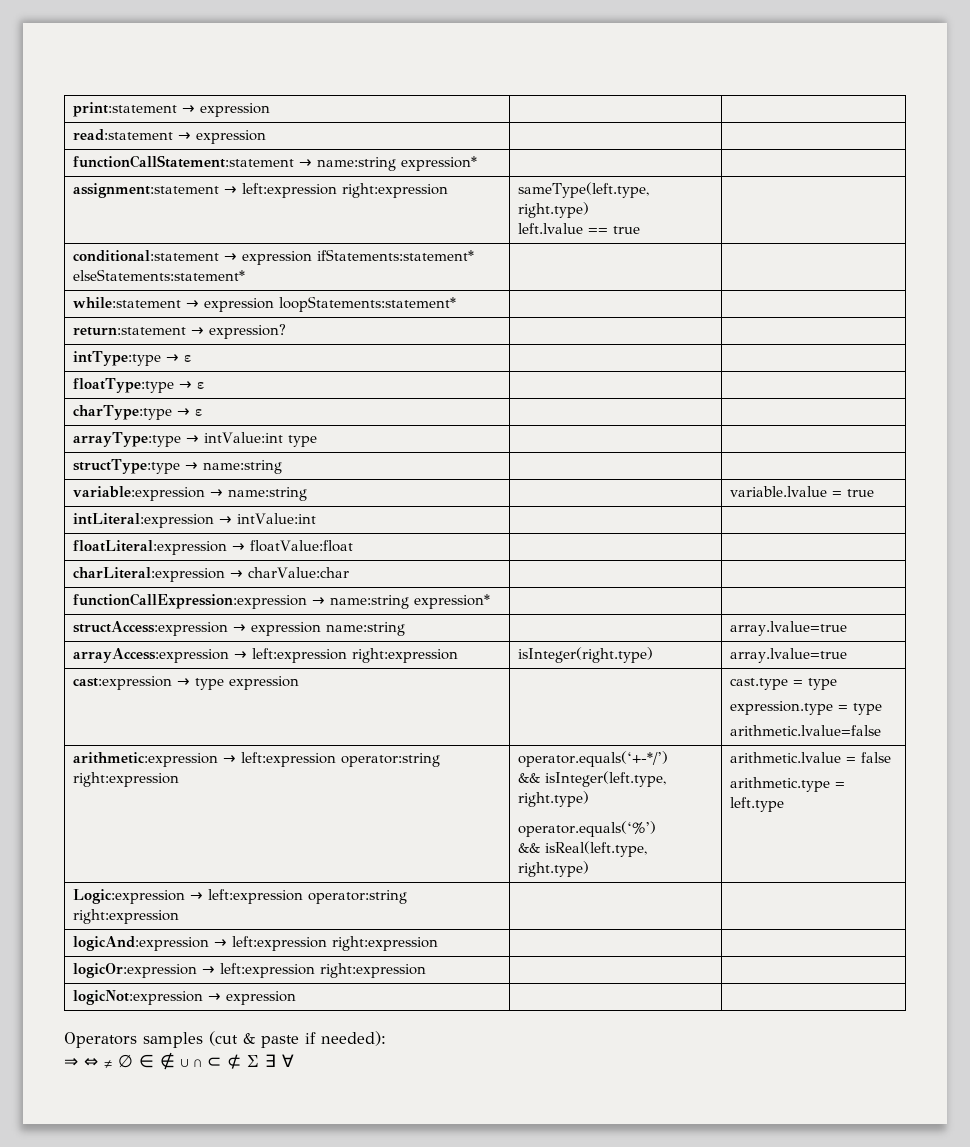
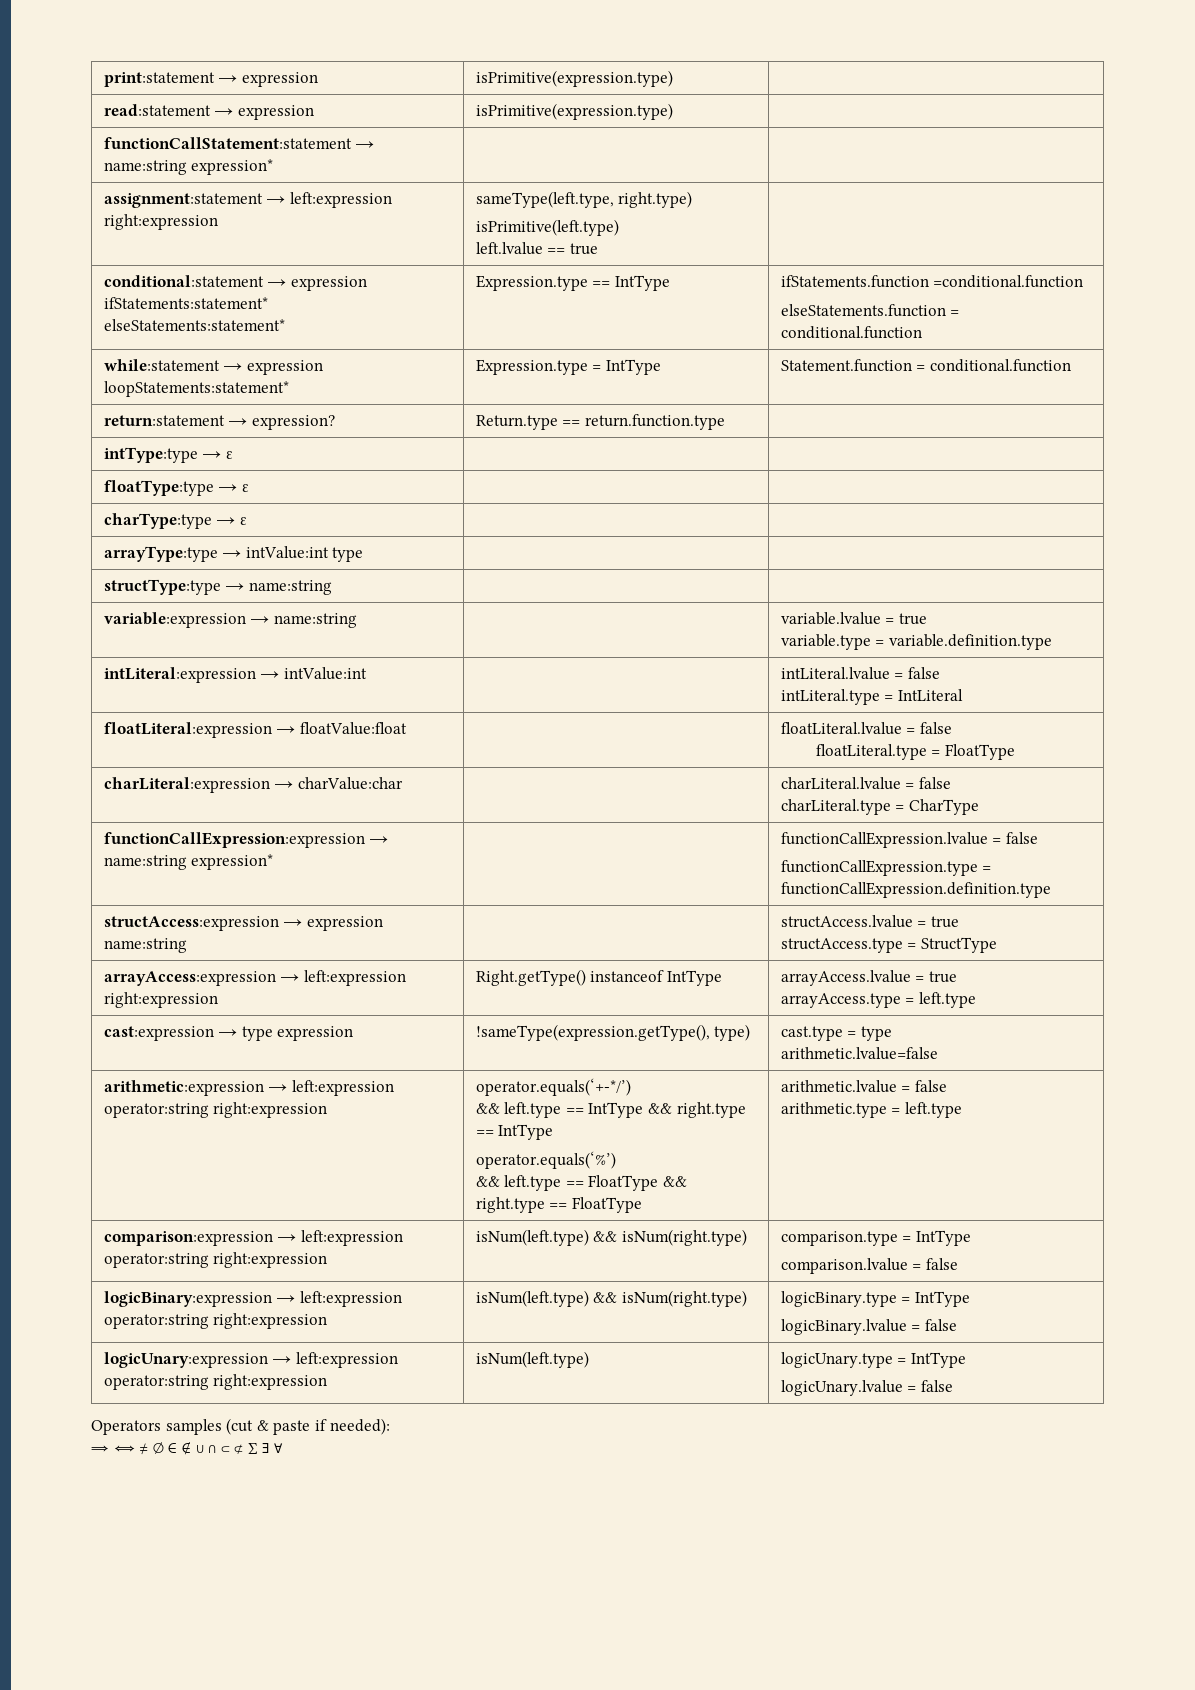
- print:statement → expression | |
+ print:statement → expression | isPrimitive(expression.type) |
- read:statement → expression | |
+ read:statement → expression | isPrimitive(expression.type) |
  assignment:statement → left:expression right:expression | sameType(left.type, right.type)
+ isPrimitive(left.type)
- conditional:statement → expression ifStatements:statement* elseStatements:statement* | |
- while:statement → expression loopStatements:statement* | |
+ conditional:statement → expression ifStatements:statement* elseStatements:statement* | Expression.type == IntType | ifStatements.function =conditional.function
+ elseStatements.function = conditional.function
+ while:statement → expression loopStatements:statement* | Expression.type = IntType | Statement.function = conditional.function
- return:statement → expression? | |
+ return:statement → expression? | Return.type == return.function.type |
  variable:expression → name:string | | variable.lvalue = true
+ variable.type = variable.definition.type
- intLiteral:expression → intValue:int | |
- floatLiteral:expression → floatValue:float | |
- charLiteral:expression → charValue:char | |
- functionCallExpression:expression → name:string expression* | |
- structAccess:expression → expression name:string | | array.lvalue=true
- arrayAccess:expression → left:expression right:expression | isInteger(right.type) | array.lvalue=true
+ intLiteral:expression → intValue:int | | intLiteral.lvalue = false
+ intLiteral.type = IntLiteral
+ floatLiteral:expression → floatValue:float | | floatLiteral.lvalue = false
+ floatLiteral.type = FloatType
+ charLiteral:expression → charValue:char | | charLiteral.lvalue = false
+ charLiteral.type = CharType
+ functionCallExpression:expression → name:string expression* | | functionCallExpression.lvalue = false
+ functionCallExpression.type = functionCallExpression.definition.type
+ structAccess:expression → expression name:string | | structAccess.lvalue = true
+ structAccess.type = StructType
+ arrayAccess:expression → left:expression right:expression | Right.getType() instanceof IntType | arrayAccess.lvalue = true
+ arrayAccess.type = left.type
- cast:expression → type expression | | cast.type = type
- expression.type = type
+ cast:expression → type expression | !sameType(expression.getType(), type) | cast.type = type
  arithmetic:expression → left:expression operator:string right:expression | operator.equals(‘+-*/’)
- && isInteger(left.type, right.type)
+ && left.type == IntType && right.type == IntType
  operator.equals(‘%’)
- && isReal(left.type, right.type) | arithmetic.lvalue = false
+ && left.type == FloatType && right.type == FloatType | arithmetic.lvalue = false
- Logic:expression → left:expression operator:string right:expression | |
- logicAnd:expression → left:expression right:expression | |
- logicOr:expression → left:expression right:expression | |
- logicNot:expression → expression | |
+ comparison:expression → left:expression operator:string right:expression | isNum(left.type) && isNum(right.type) | comparison.type = IntType
+ comparison.lvalue = false
+ logicBinary:expression → left:expression operator:string right:expression | isNum(left.type) && isNum(right.type) | logicBinary.type = IntType
+ logicBinary.lvalue = false
+ logicUnary:expression → left:expression operator:string right:expression | isNum(left.type) | logicUnary.type = IntType
+ logicUnary.lvalue = false

